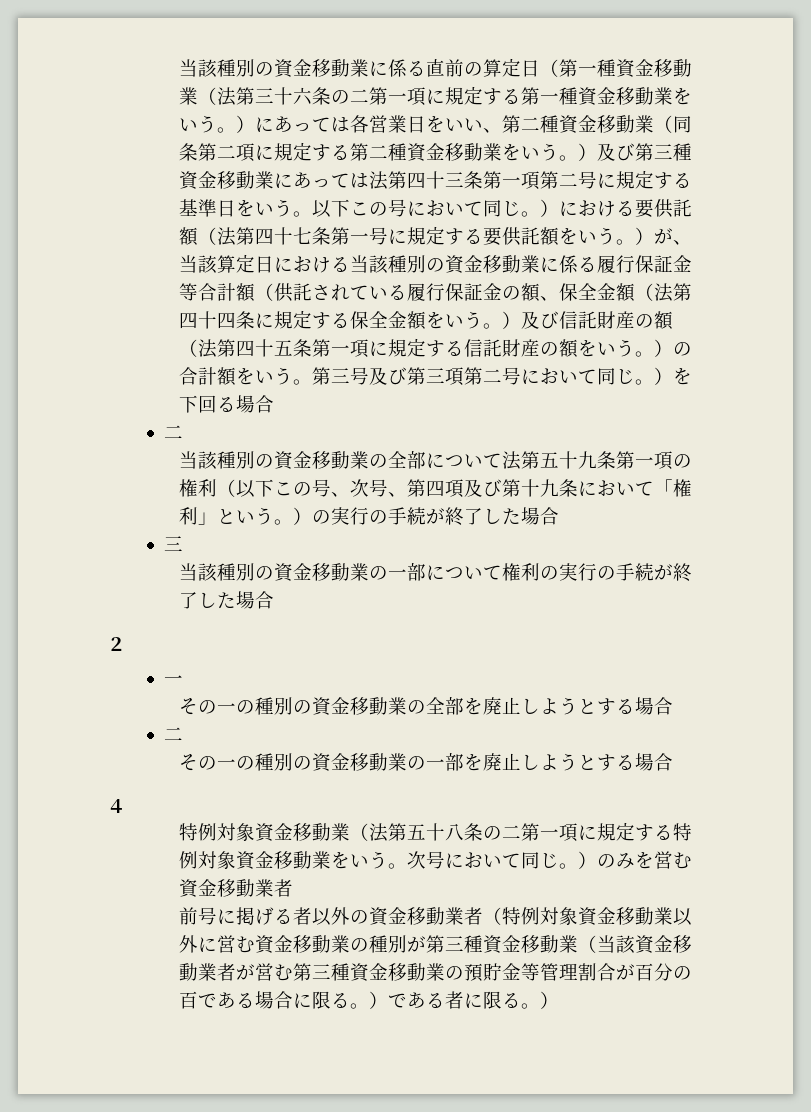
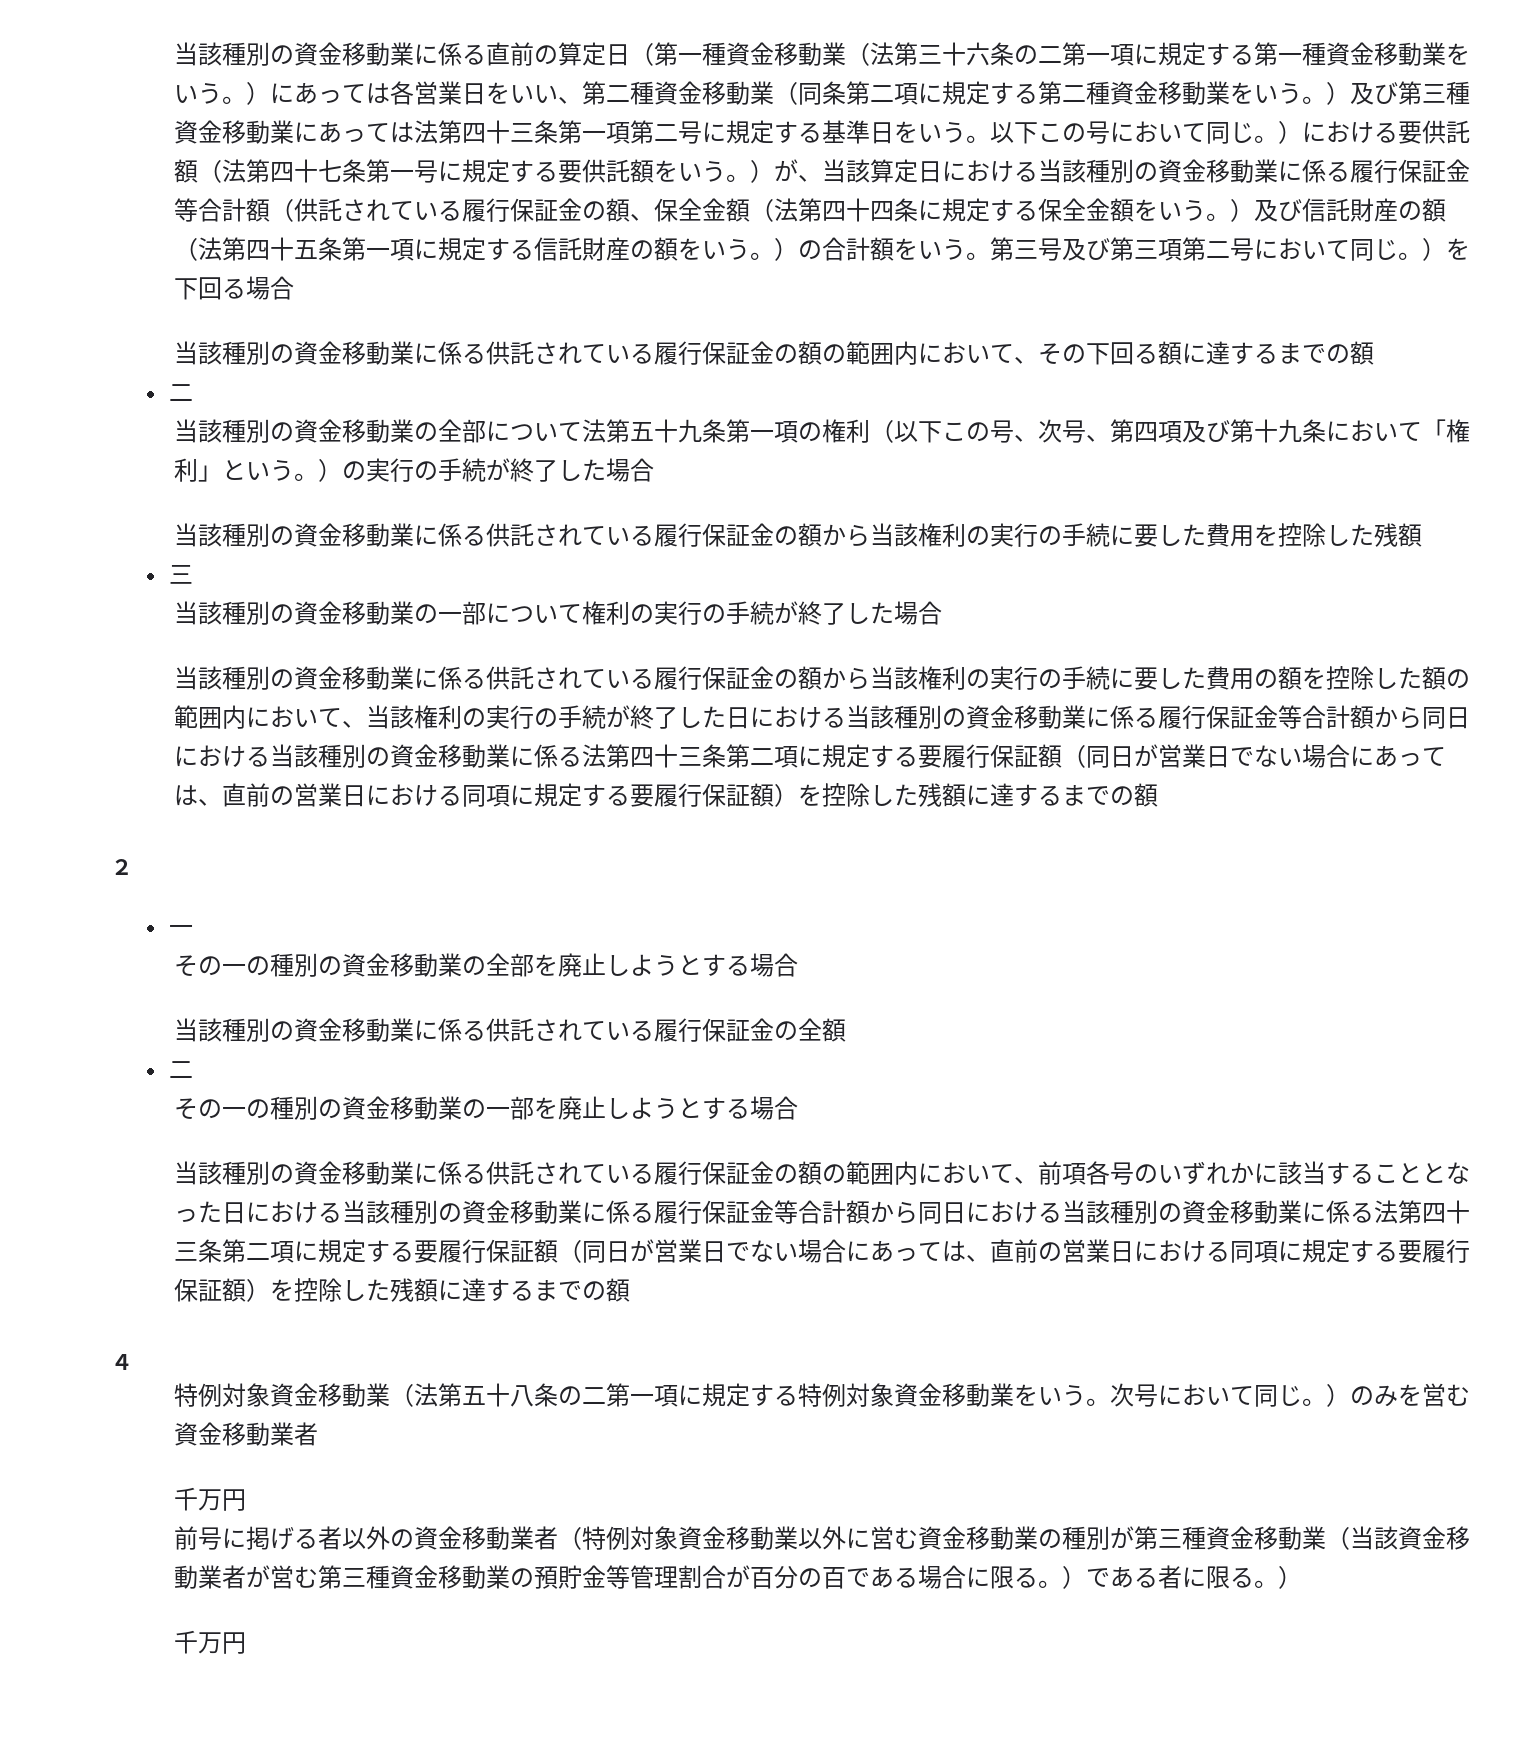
+ 当該種別の資金移動業に係る供託されている履行保証金の額の範囲内において、その下回る額に達するまでの額
+ 当該種別の資金移動業に係る供託されている履行保証金の額から当該権利の実行の手続に要した費用を控除した残額
+ 当該種別の資金移動業に係る供託されている履行保証金の額から当該権利の実行の手続に要した費用の額を控除した額の範囲内において、当該権利の実行の手続が終了した日における当該種別の資金移動業に係る履行保証金等合計額から同日における当該種別の資金移動業に係る法第四十三条第二項に規定する要履行保証額（同日が営業日でない場合にあっては、直前の営業日における同項に規定する要履行保証額）を控除した残額に達するまでの額
+ 当該種別の資金移動業に係る供託されている履行保証金の全額
+ 当該種別の資金移動業に係る供託されている履行保証金の額の範囲内において、前項各号のいずれかに該当することとなった日における当該種別の資金移動業に係る履行保証金等合計額から同日における当該種別の資金移動業に係る法第四十三条第二項に規定する要履行保証額（同日が営業日でない場合にあっては、直前の営業日における同項に規定する要履行保証額）を控除した残額に達するまでの額
  次号において同じ。）のみを営む資金移動業者
+ 千万円
  前号に掲げる者以外の資金移動業者（特例対象資金移動業以外に営む資金移動業の種別が第三種資金移動業（当該資金移動業者が営む第三種資金移動業の預貯金等管理割合が百分の百である場合に限る。）である者に限る。）
+ 千万円

